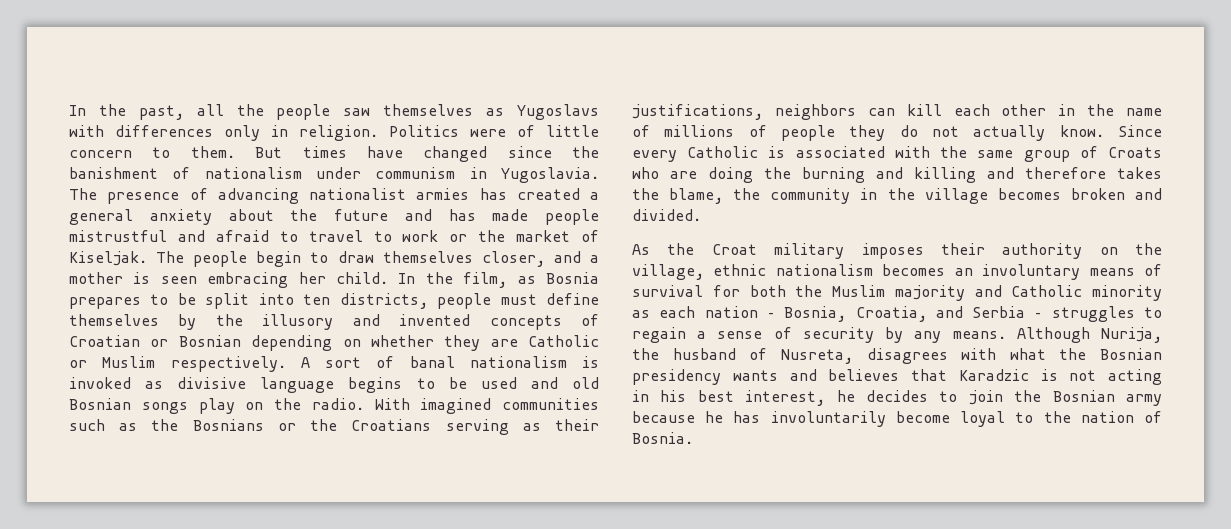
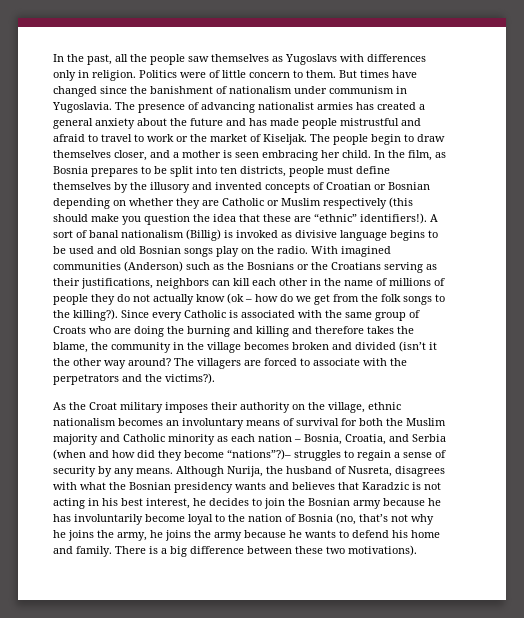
- In the film, as Bosnia prepares to be split into ten districts, people must define themselves by the illusory and invented concepts of Croatian or Bosnian depending on whether they are Catholic or Muslim respectively.
+ In the film, as Bosnia prepares to be split into ten districts, people must define themselves by the illusory and invented concepts of Croatian or Bosnian depending on whether they are Catholic or Muslim respectively (this should make you question the idea that these are “ethnic” identifiers!).
- A sort of banal nationalism is invoked as divisive language begins to be used and old Bosnian songs play on the radio.
+ A sort of banal nationalism (Billig) is invoked as divisive language begins to be used and old Bosnian songs play on the radio.
- With imagined communities such as the Bosnians or the Croatians serving as their justifications, neighbors can kill each other in the name of millions of people they do not actually know.
+ With imagined communities (Anderson) such as the Bosnians or the Croatians serving as their justifications, neighbors can kill each other in the name of millions of people they do not actually know (ok – how do we get from the folk songs to the killing?).
- Since every Catholic is associated with the same group of Croats who are doing the burning and killing and therefore takes the blame, the community in the village becomes broken and divided.
+ Since every Catholic is associated with the same group of Croats who are doing the burning and killing and therefore takes the blame, the community in the village becomes broken and divided (isn’t it the other way around? The villagers are forced to associate with the perpetrators and the victims?).
- As the Croat military imposes their authority on the village, ethnic nationalism becomes an involuntary means of survival for both the Muslim majority and Catholic minority as each nation – Bosnia, Croatia, and Serbia – struggles to regain a sense of security by any means.
+ As the Croat military imposes their authority on the village, ethnic nationalism becomes an involuntary means of survival for both the Muslim majority and Catholic minority as each nation – Bosnia, Croatia, and Serbia (when and how did they become “nations”?)– struggles to regain a sense of security by any means.
- Although Nurija, the husband of Nusreta, disagrees with what the Bosnian presidency wants and believes that Karadzic is not acting in his best interest, he decides to join the Bosnian army because he has involuntarily become loyal to the nation of Bosnia.
+ Although Nurija, the husband of Nusreta, disagrees with what the Bosnian presidency wants and believes that Karadzic is not acting in his best interest, he decides to join the Bosnian army because he has involuntarily become loyal to the nation of Bosnia (no, that’s not why he joins the army, he joins the army because he wants to defend his home and family. There is a big difference between these two motivations).

